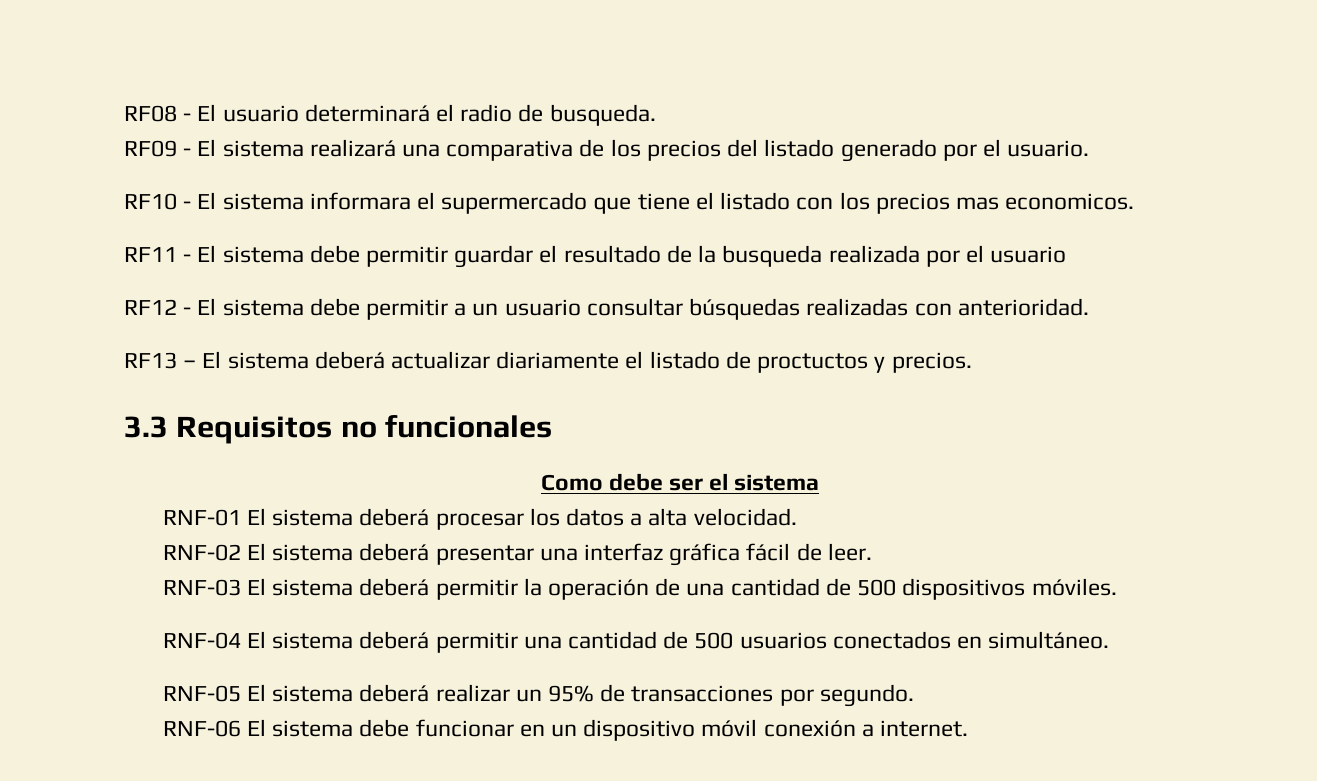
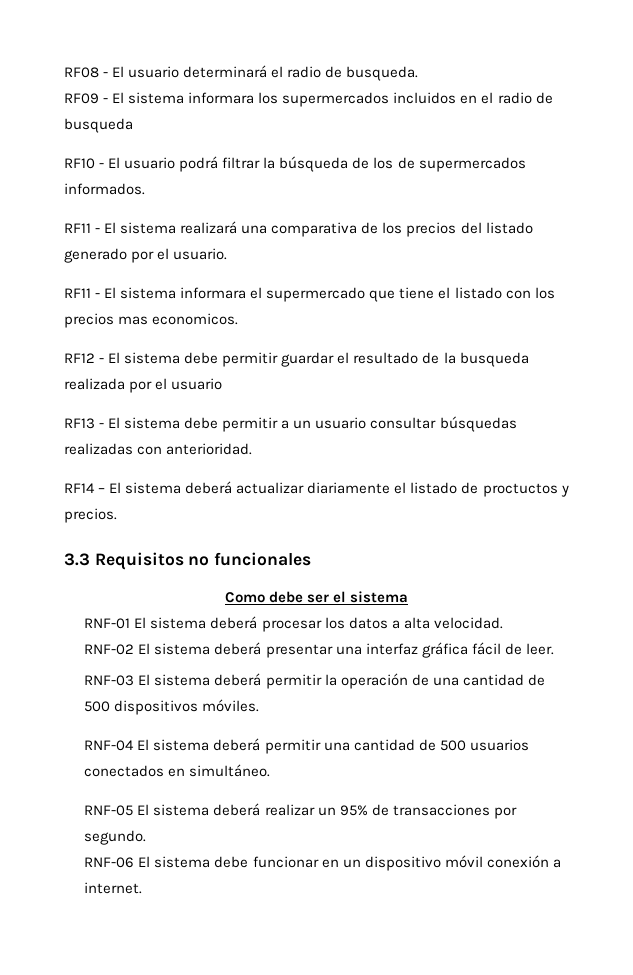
- RF09 - El sistema realizará una comparativa de los precios del listado generado por el usuario.
+ RF09 - El sistema informara los supermercados incluidos en el radio de busqueda
+ RF10 - El usuario podrá filtrar la búsqueda de los de supermercados informados.
+ RF11 - El sistema realizará una comparativa de los precios del listado generado por el usuario.
- RF10 - El sistema informara el supermercado que tiene el listado con los precios mas economicos.
+ RF11 - El sistema informara el supermercado que tiene el listado con los precios mas economicos.
- RF11 - El sistema debe permitir guardar el resultado de la busqueda realizada por el usuario
+ RF12 - El sistema debe permitir guardar el resultado de la busqueda realizada por el usuario
- RF12 - El sistema debe permitir a un usuario consultar búsquedas realizadas con anterioridad.
+ RF13 - El sistema debe permitir a un usuario consultar búsquedas realizadas con anterioridad.
- RF13 – El sistema deberá actualizar diariamente el listado de proctuctos y precios.
+ RF14 – El sistema deberá actualizar diariamente el listado de proctuctos y precios.

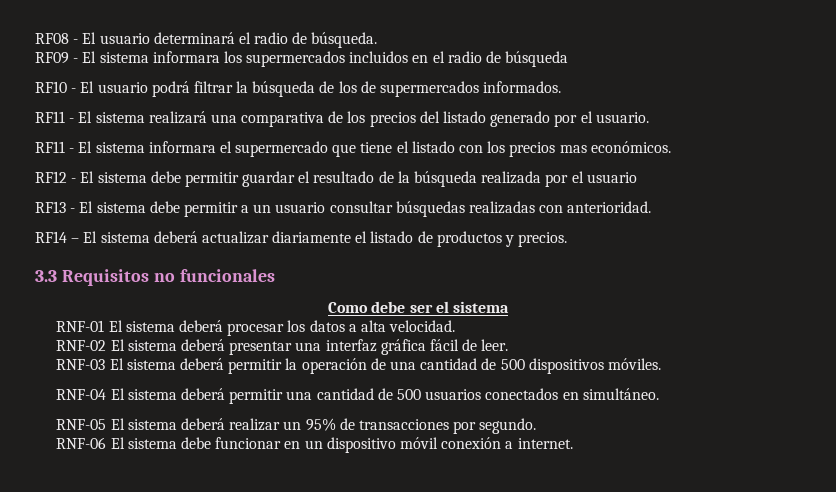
- RF08 - El usuario determinará el radio de busqueda.
+ RF08 - El usuario determinará el radio de búsqueda.
- RF09 - El sistema informara los supermercados incluidos en el radio de busqueda
+ RF09 - El sistema informara los supermercados incluidos en el radio de búsqueda
- RF11 - El sistema informara el supermercado que tiene el listado con los precios mas economicos.
+ RF11 - El sistema informara el supermercado que tiene el listado con los precios mas económicos.
- RF12 - El sistema debe permitir guardar el resultado de la busqueda realizada por el usuario
+ RF12 - El sistema debe permitir guardar el resultado de la búsqueda realizada por el usuario
- RF14 – El sistema deberá actualizar diariamente el listado de proctuctos y precios.
+ RF14 – El sistema deberá actualizar diariamente el listado de productos y precios.

